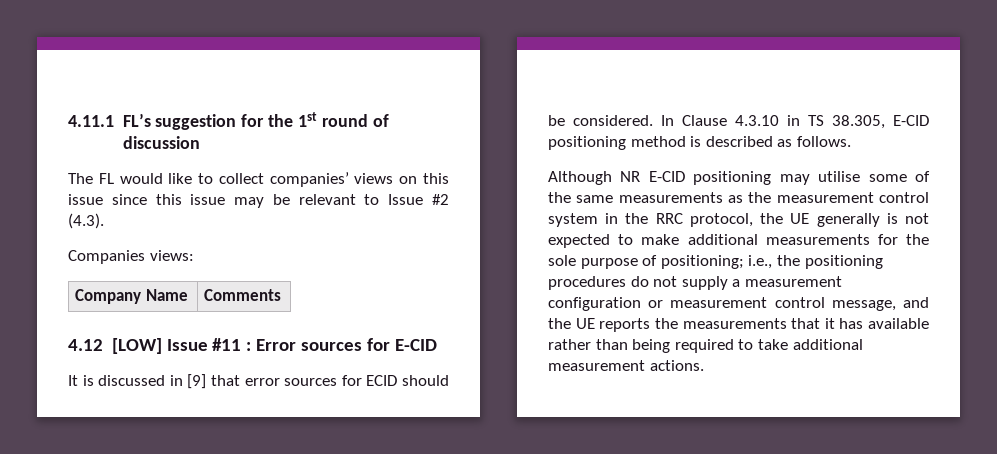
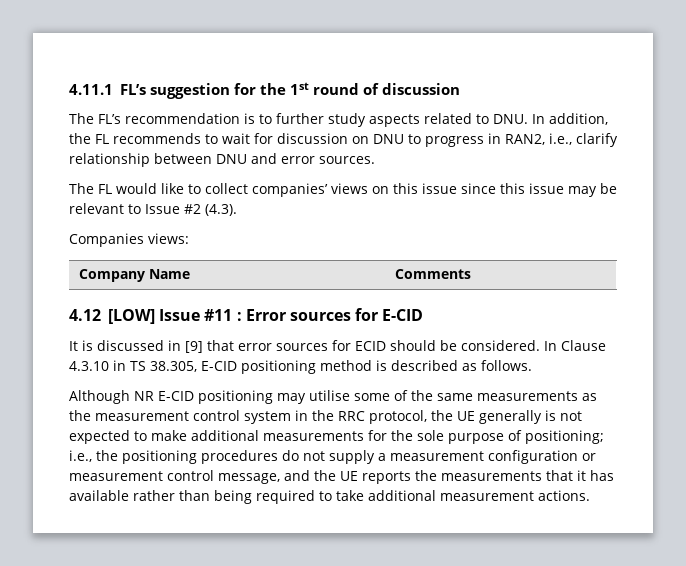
+ The FL’s recommendation is to further study aspects related to DNU. In addition, the FL recommends to wait for discussion on DNU to progress in RAN2, i.e., clarify relationship between DNU and error sources.

